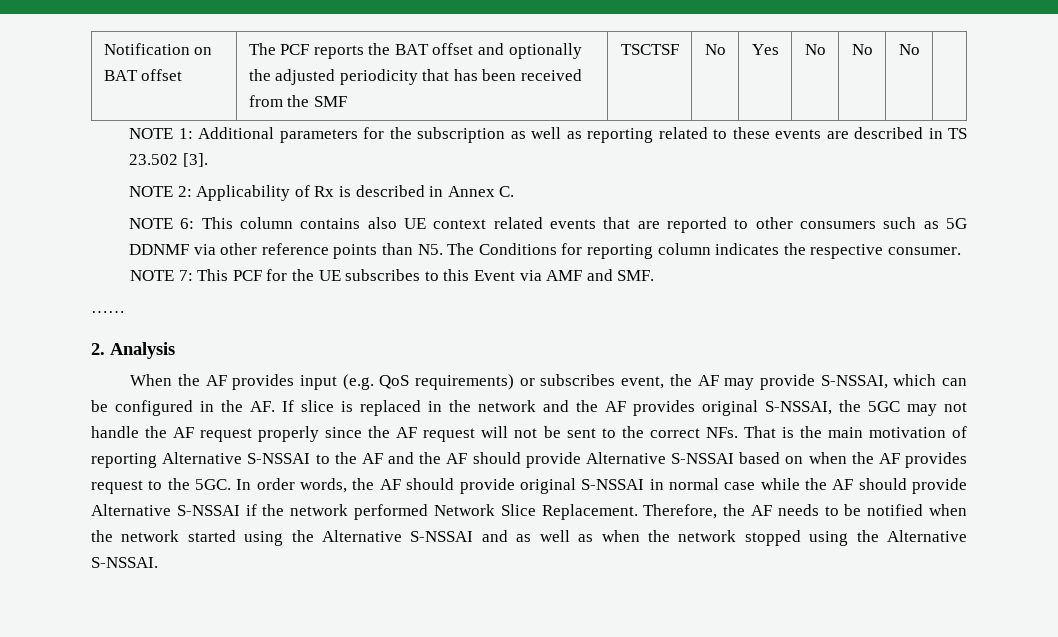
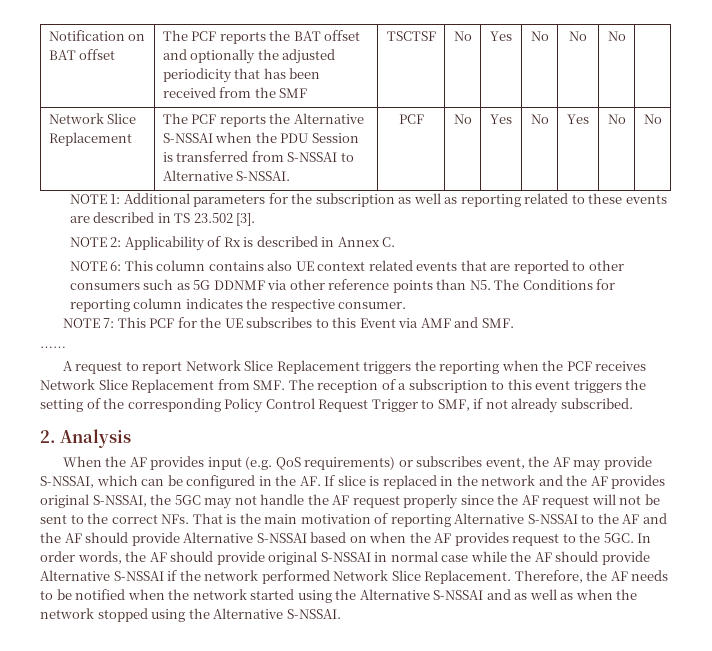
+ Network Slice Replacement | The PCF reports the Alternative S-NSSAI when the PDU Session is transferred from S-NSSAI to Alternative S-NSSAI. | PCF | No | Yes | No | Yes | No | No
+ A request to report Network Slice Replacement triggers the reporting when the PCF receives Network Slice Replacement from SMF. The reception of a subscription to this event triggers the setting of the corresponding Policy Control Request Trigger to SMF, if not already subscribed.

